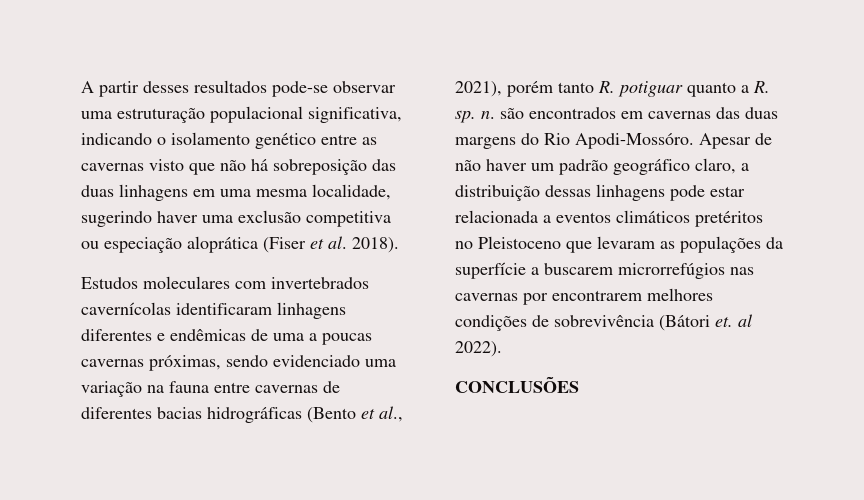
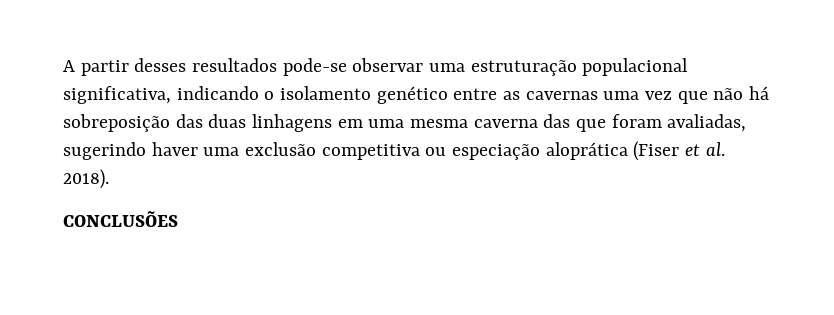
- A partir desses resultados pode-se observar uma estruturação populacional significativa, indicando o isolamento genético entre as cavernas visto que não há sobreposição das duas linhagens em uma mesma localidade, sugerindo haver uma exclusão competitiva ou especiação aloprática (Fiser et al. 2018).
+ A partir desses resultados pode-se observar uma estruturação populacional significativa, indicando o isolamento genético entre as cavernas uma vez que não há sobreposição das duas linhagens em uma mesma caverna das que foram avaliadas, sugerindo haver uma exclusão competitiva ou especiação aloprática (Fiser et al. 2018).
- Estudos moleculares com invertebrados cavernícolas identificaram linhagens diferentes e endêmicas de uma a poucas cavernas próximas, sendo evidenciado uma variação na fauna entre cavernas de diferentes bacias hidrográficas (Bento et al., 2021), porém tanto R. potiguar quanto a R. sp. n. são encontrados em cavernas das duas margens do Rio Apodi-Mossóro. Apesar de não haver um padrão geográfico claro, a distribuição dessas linhagens pode estar relacionada a eventos climáticos pretéritos no Pleistoceno que levaram as populações da superfície a buscarem microrrefúgios nas cavernas por encontrarem melhores condições de sobrevivência (Bátori et. al 2022).

